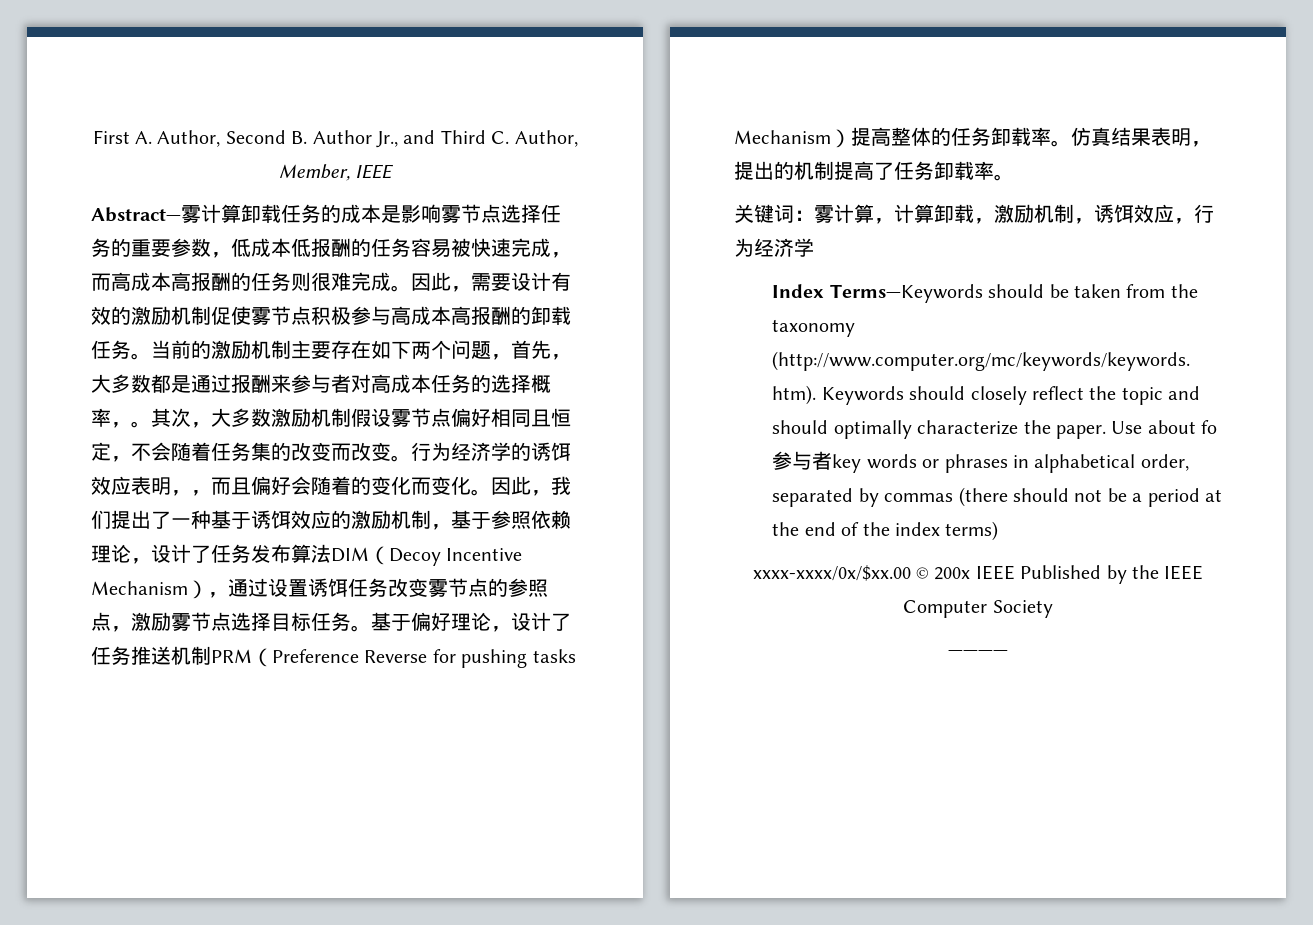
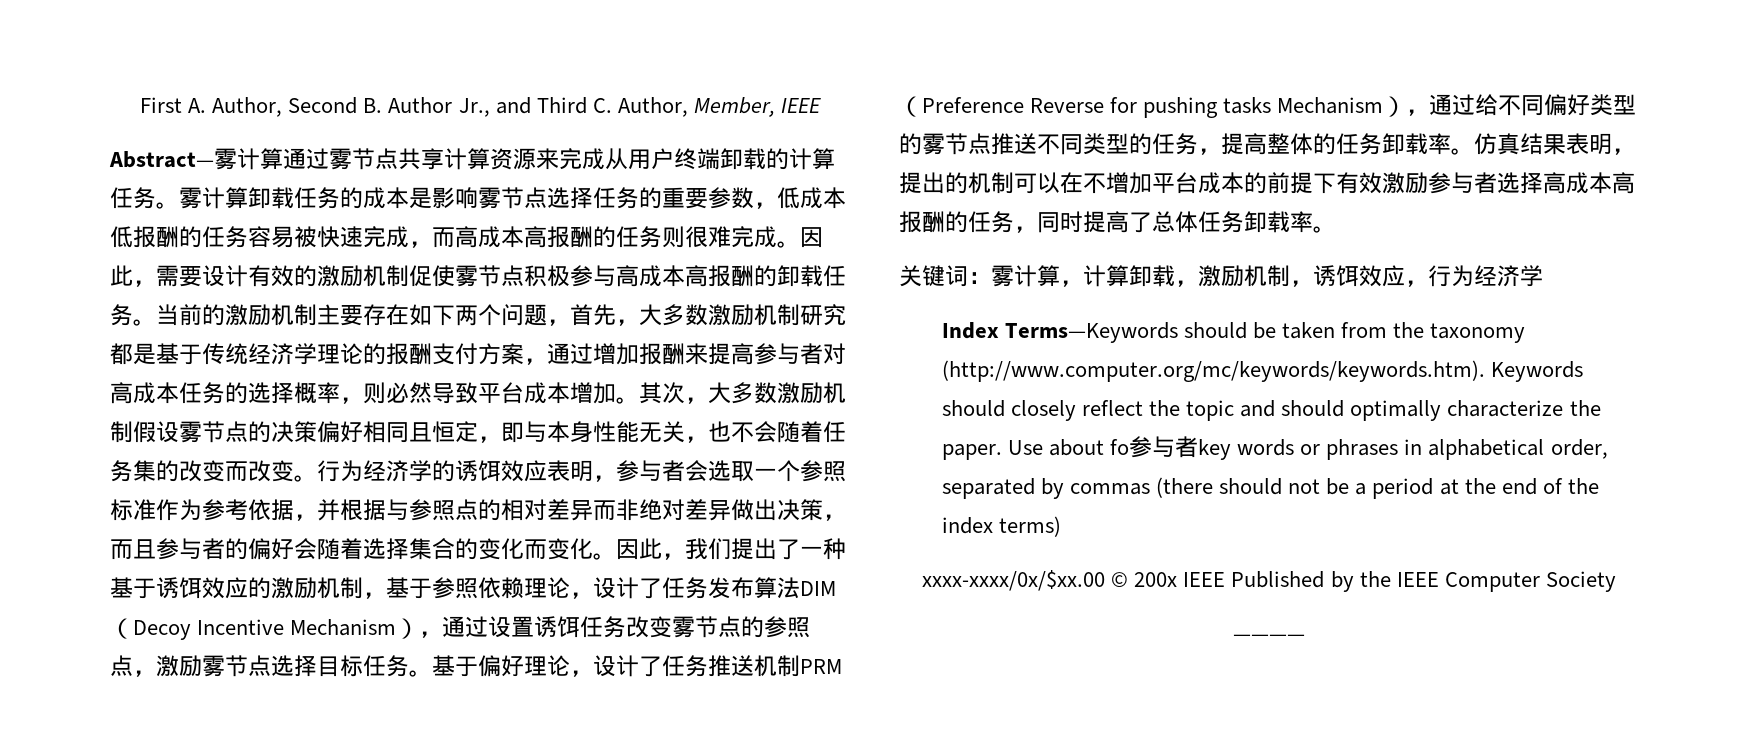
- Abstract—雾计算卸载任务的成本是影响雾节点选择任务的重要参数，低成本低报酬的任务容易被快速完成，而高成本高报酬的任务则很难完成。
+ Abstract—雾计算通过雾节点共享计算资源来完成从用户终端卸载的计算任务。雾计算卸载任务的成本是影响雾节点选择任务的重要参数，低成本低报酬的任务容易被快速完成，而高成本高报酬的任务则很难完成。
- 当前的激励机制主要存在如下两个问题，首先，大多数都是通过报酬来参与者对高成本任务的选择概率，。
+ 当前的激励机制主要存在如下两个问题，首先，大多数激励机制研究都是基于传统经济学理论的报酬支付方案，通过增加报酬来提高参与者对高成本任务的选择概率，则必然导致平台成本增加。
- 其次，大多数激励机制假设雾节点偏好相同且恒定，不会随着任务集的改变而改变。
+ 其次，大多数激励机制假设雾节点的决策偏好相同且恒定，即与本身性能无关，也不会随着任务集的改变而改变。
- 行为经济学的诱饵效应表明，，而且偏好会随着的变化而变化。
+ 行为经济学的诱饵效应表明，参与者会选取一个参照标准作为参考依据，并根据与参照点的相对差异而非绝对差异做出决策，而且参与者的偏好会随着选择集合的变化而变化。
- 基于偏好理论，设计了任务推送机制PRM（Preference Reverse for pushing tasks Mechanism）提高整体的任务卸载率。
+ 基于偏好理论，设计了任务推送机制PRM（Preference Reverse for pushing tasks Mechanism），通过给不同偏好类型的雾节点推送不同类型的任务，提高整体的任务卸载率。
- 仿真结果表明，提出的机制提高了任务卸载率。
+ 仿真结果表明，提出的机制可以在不增加平台成本的前提下有效激励参与者选择高成本高报酬的任务，同时提高了总体任务卸载率。

